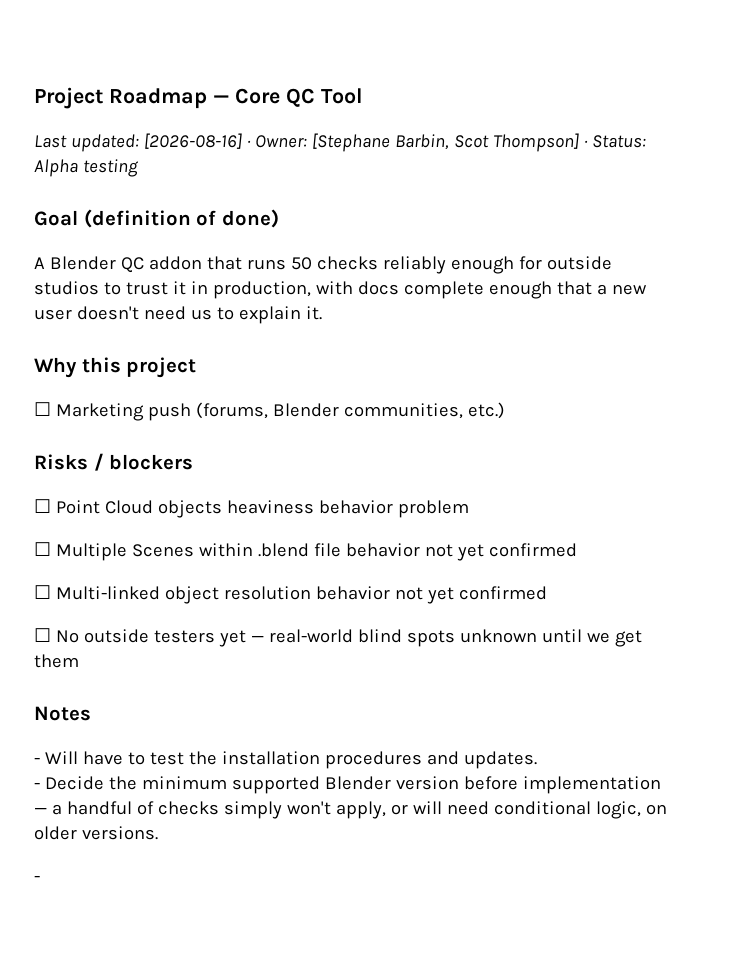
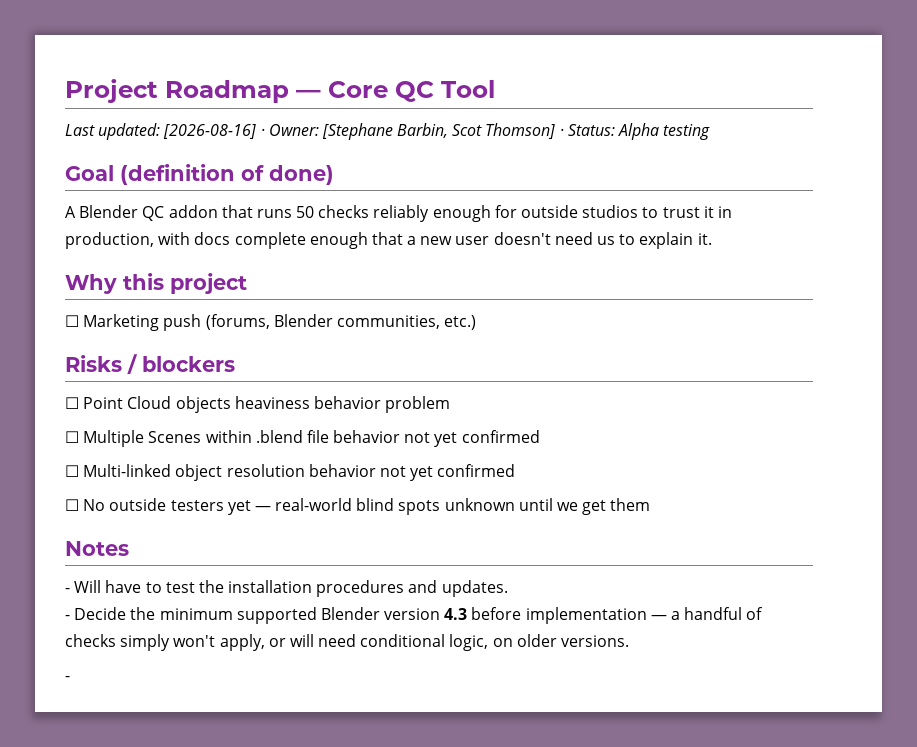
- Last updated: [2026-08-16] · Owner: [Stephane Barbin, Scot Thompson] · Status: Alpha testing
+ Last updated: [2026-08-16] · Owner: [Stephane Barbin, Scot Thomson] · Status: Alpha testing
- - Decide the minimum supported Blender version before implementation — a handful of checks simply won't apply, or will need conditional logic, on older versions.
+ - Decide the minimum supported Blender version 4.3 before implementation — a handful of checks simply won't apply, or will need conditional logic, on older versions.

